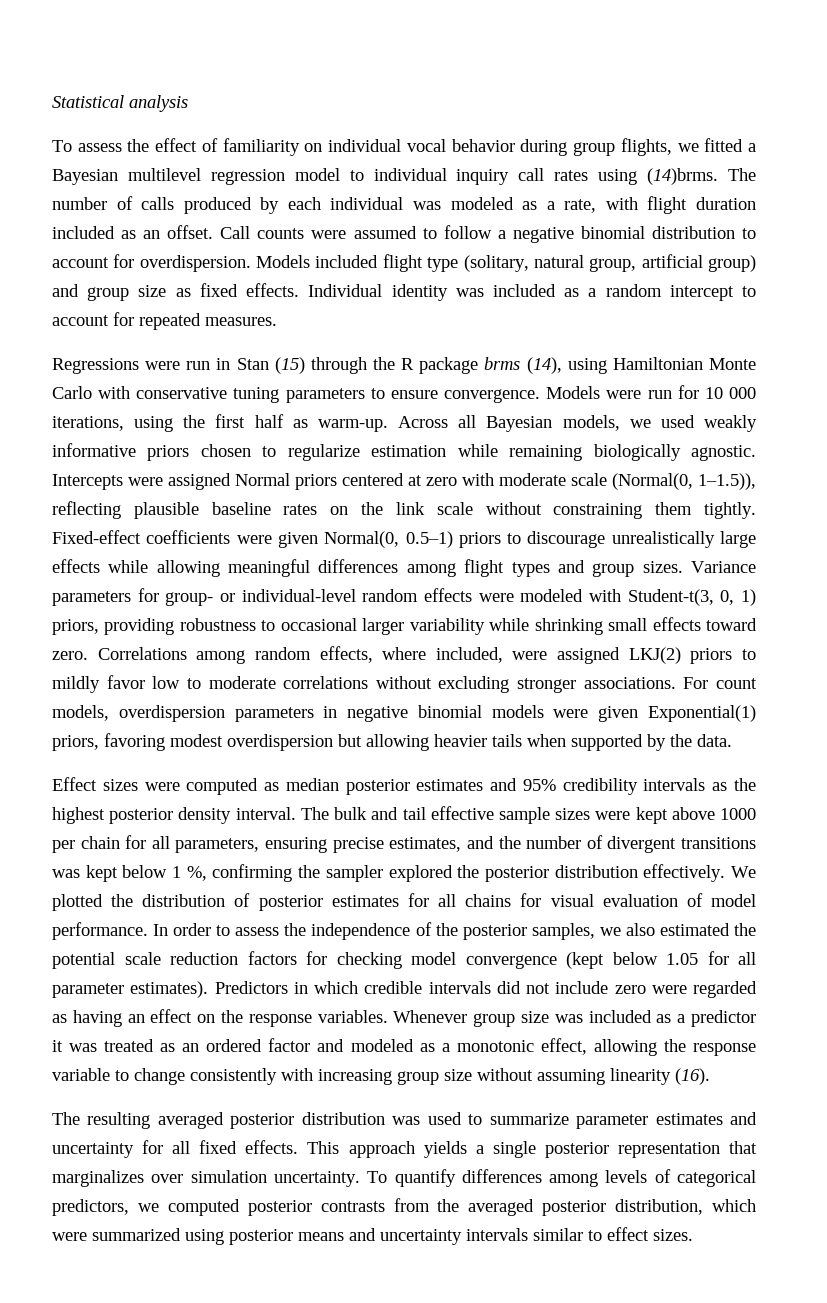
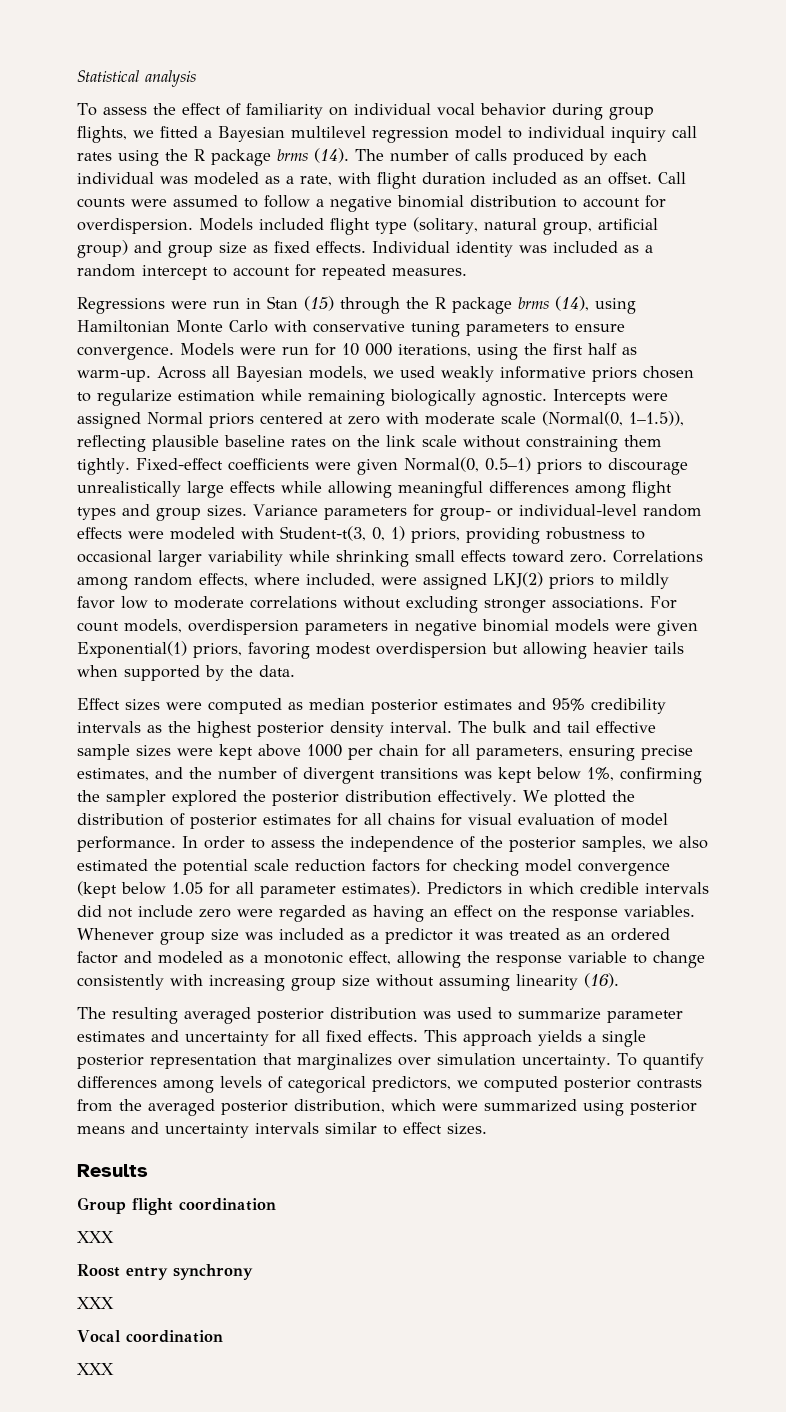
- To assess the effect of familiarity on individual vocal behavior during group flights, we fitted a Bayesian multilevel regression model to individual inquiry call rates using (14)brms.
+ To assess the effect of familiarity on individual vocal behavior during group flights, we fitted a Bayesian multilevel regression model to individual inquiry call rates using the R package brms (14).
- The bulk and tail effective sample sizes were kept above 1000 per chain for all parameters, ensuring precise estimates, and the number of divergent transitions was kept below 1 %, confirming the sampler explored the posterior distribution effectively.
+ The bulk and tail effective sample sizes were kept above 1000 per chain for all parameters, ensuring precise estimates, and the number of divergent transitions was kept below 1%, confirming the sampler explored the posterior distribution effectively.
+ Results
+ Group flight coordination
+ XXX
+ Roost entry synchrony
+ XXX
+ Vocal coordination
+ XXX

